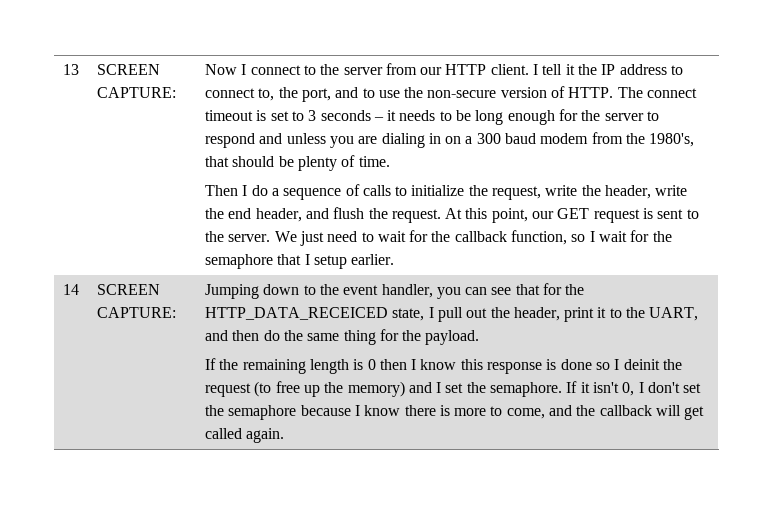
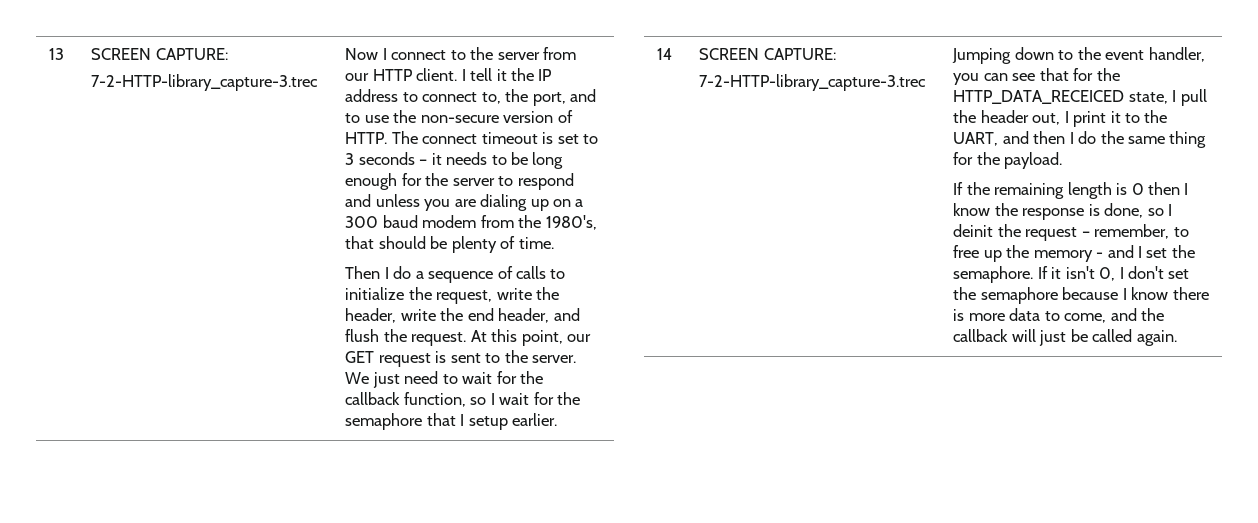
  13 | SCREEN CAPTURE:
+ 7-2-HTTP-library_capture-3.trec
- The connect timeout is set to 3 seconds – it needs to be long enough for the server to respond and unless you are dialing in on a 300 baud modem from the 1980's, that should be plenty of time.
+ The connect timeout is set to 3 seconds – it needs to be long enough for the server to respond and unless you are dialing up on a 300 baud modem from the 1980's, that should be plenty of time.
  14 | SCREEN CAPTURE:
+ 7-2-HTTP-library_capture-3.trec
- Jumping down to the event handler, you can see that for the HTTP_DATA_RECEICED state, I pull out the header, print it to the UART, and then do the same thing for the payload.
+ Jumping down to the event handler, you can see that for the HTTP_DATA_RECEICED state, I pull the header out, I print it to the UART, and then I do the same thing for the payload.
- If the remaining length is 0 then I know this response is done so I deinit the request (to free up the memory) and I set the semaphore.
+ If the remaining length is 0 then I know the response is done, so I deinit the request – remember, to free up the memory - and I set the semaphore.
- If it isn't 0, I don't set the semaphore because I know there is more to come, and the callback will get called again.
+ If it isn't 0, I don't set the semaphore because I know there is more data to come, and the callback will just be called again.

